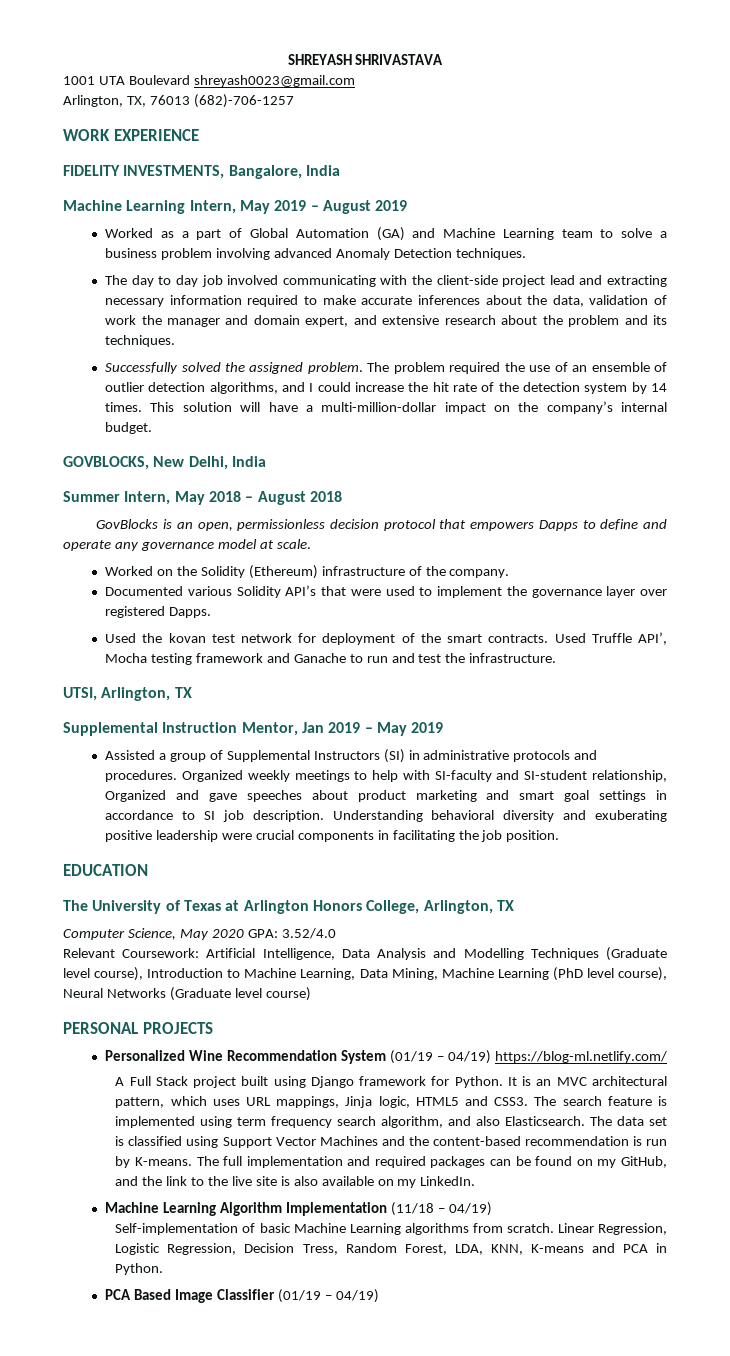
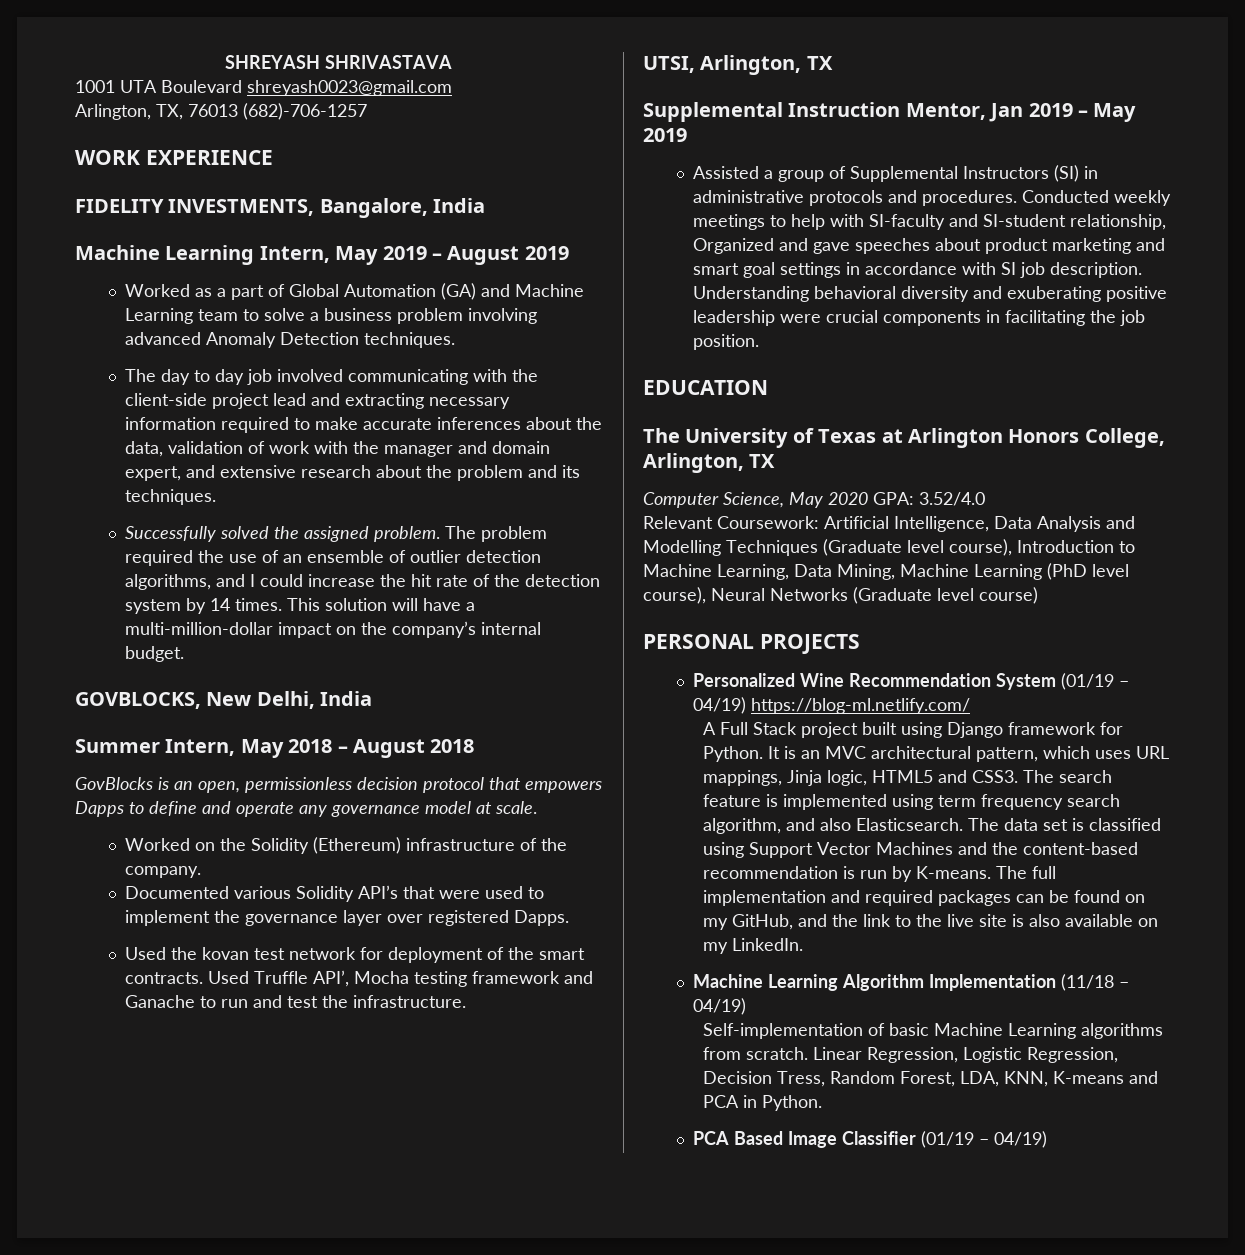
- The day to day job involved communicating with the client-side project lead and extracting necessary information required to make accurate inferences about the data, validation of work the manager and domain expert, and extensive research about the problem and its techniques.
+ The day to day job involved communicating with the client-side project lead and extracting necessary information required to make accurate inferences about the data, validation of work with the manager and domain expert, and extensive research about the problem and its techniques.
- Organized weekly meetings to help with SI-faculty and SI-student relationship, Organized and gave speeches about product marketing and smart goal settings in accordance to SI job description.
+ Conducted weekly meetings to help with SI-faculty and SI-student relationship, Organized and gave speeches about product marketing and smart goal settings in accordance with SI job description.

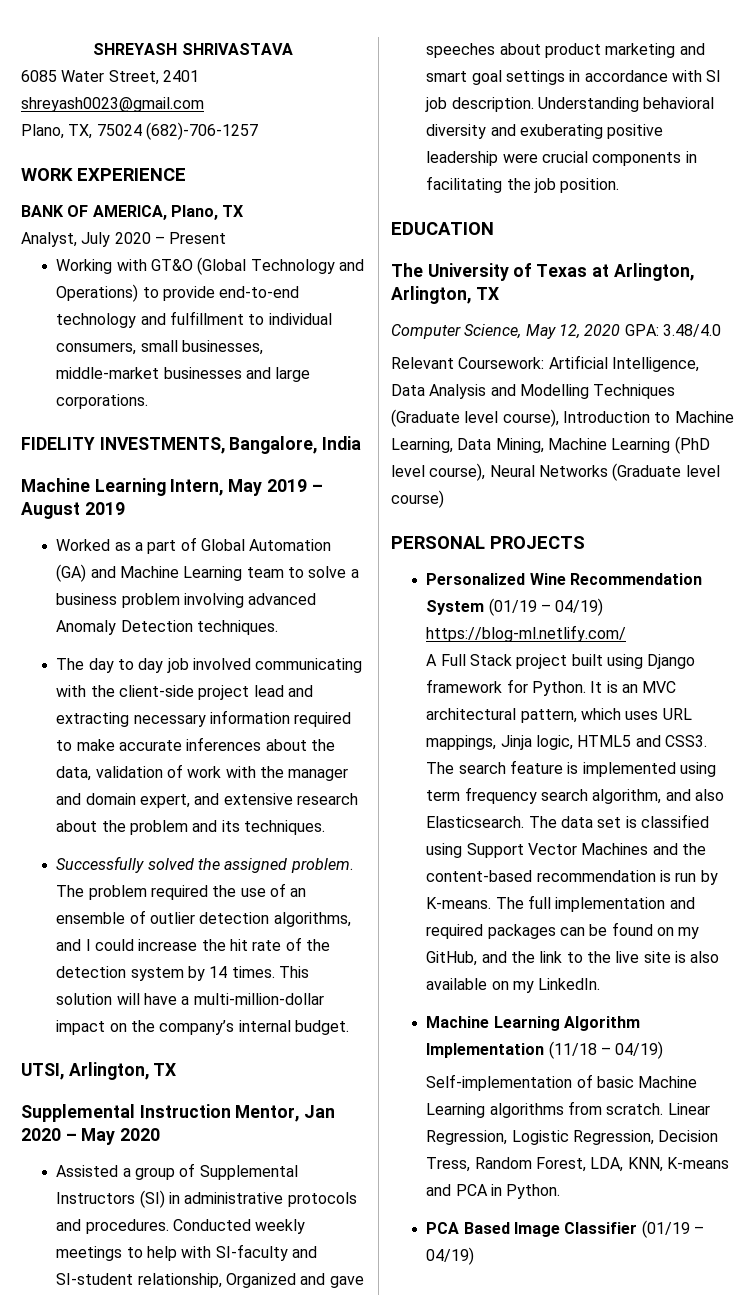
- 1001 UTA Boulevard shreyash0023@gmail.com
- Arlington, TX, 76013 (682)-706-1257
+ 6085 Water Street, 2401 shreyash0023@gmail.com
+ Plano, TX, 75024 (682)-706-1257
  WORK EXPERIENCE
+ BANK OF AMERICA, Plano, TX
+ Analyst, July 2020 – Present
+ Working with GT&O (Global Technology and Operations) to provide end-to-end technology and fulfillment to individual consumers, small businesses, middle-market businesses and large corporations.
- GOVBLOCKS, New Delhi, India
- Summer Intern, May 2018 – August 2018
- GovBlocks is an open, permissionless decision protocol that empowers Dapps to define and operate any governance model at scale.
- Worked on the Solidity (Ethereum) infrastructure of the company.
- Documented various Solidity API’s that were used to implement the governance layer over registered Dapps.
- Used the kovan test network for deployment of the smart contracts. Used Truffle API’, Mocha testing framework and Ganache to run and test the infrastructure.
- Supplemental Instruction Mentor, Jan 2019 – May 2019
+ Supplemental Instruction Mentor, Jan 2020 – May 2020
- The University of Texas at Arlington Honors College, Arlington, TX
+ The University of Texas at Arlington, Arlington, TX
- Computer Science, May 2020 GPA: 3.52/4.0
+ Computer Science, May 12, 2020 GPA: 3.48/4.0

